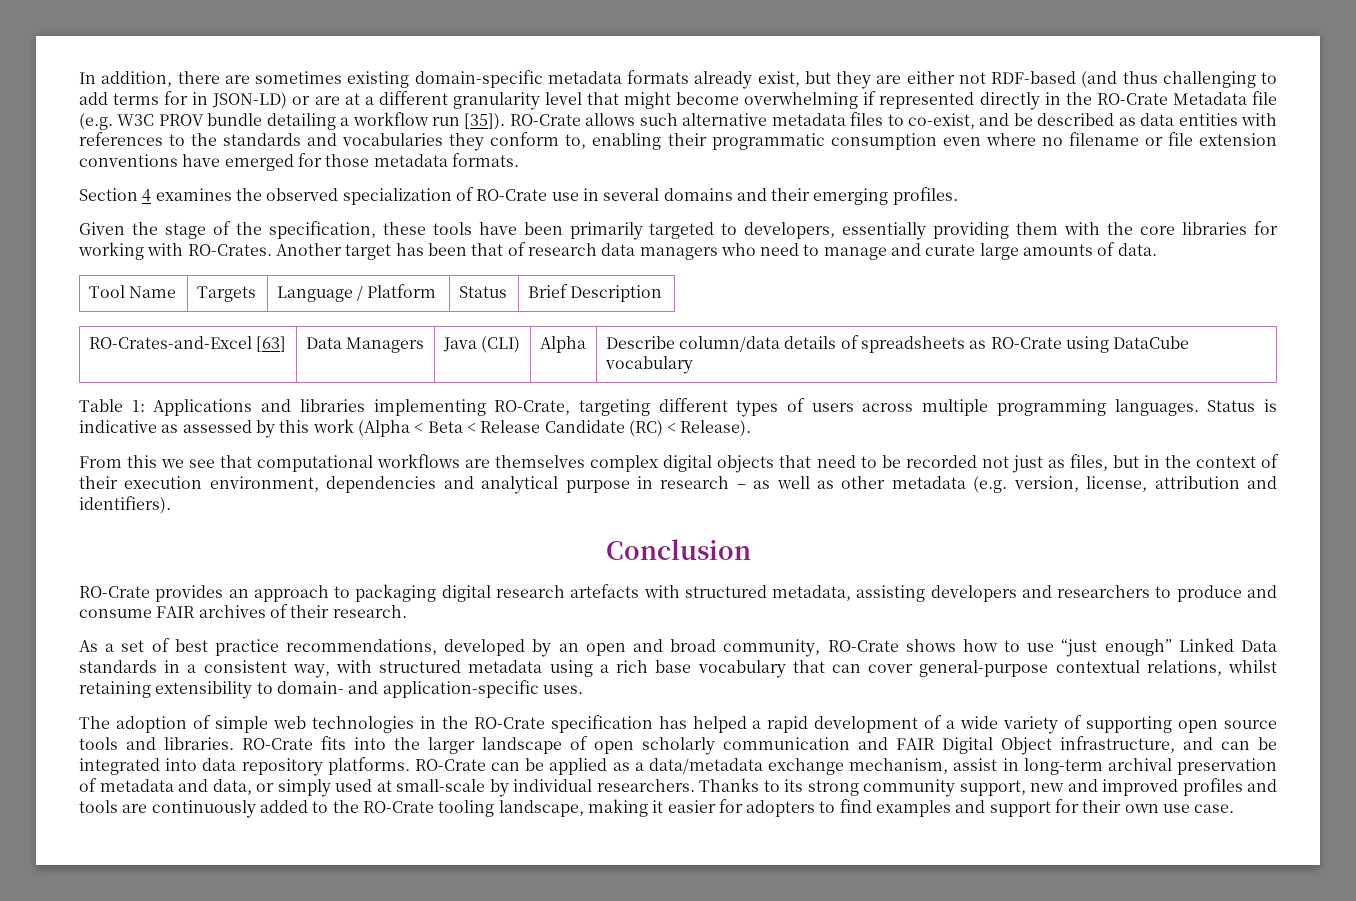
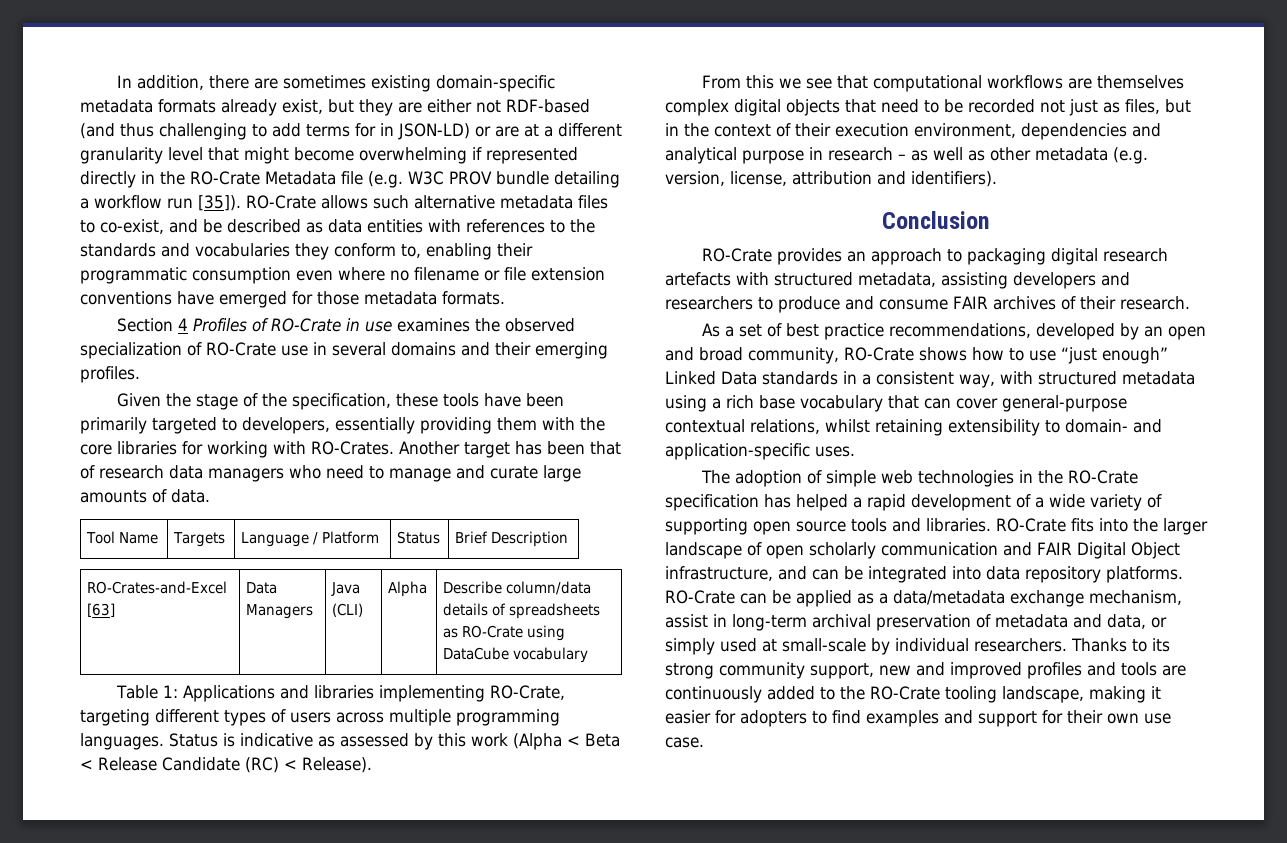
- Section 4 examines the observed specialization of RO-Crate use in several domains and their emerging profiles.
+ Section 4 Profiles of RO-Crate in use examines the observed specialization of RO-Crate use in several domains and their emerging profiles.

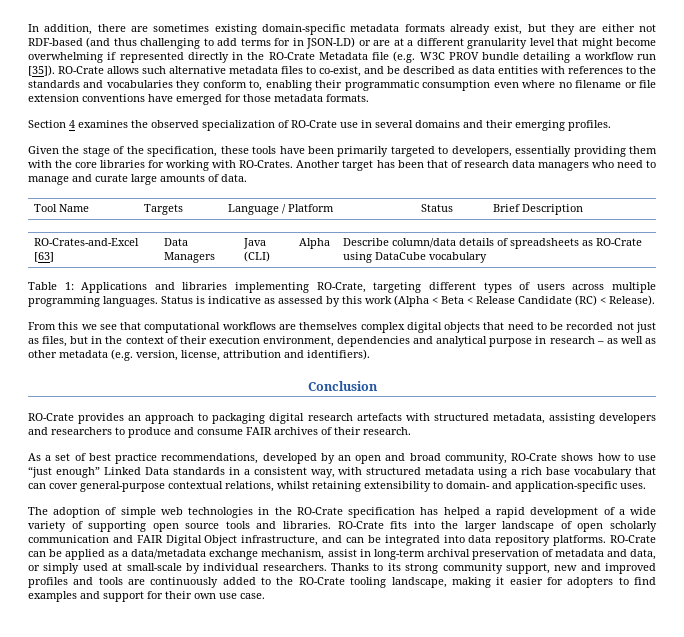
- Section 4 Profiles of RO-Crate in use examines the observed specialization of RO-Crate use in several domains and their emerging profiles.
+ Section 4 examines the observed specialization of RO-Crate use in several domains and their emerging profiles.

